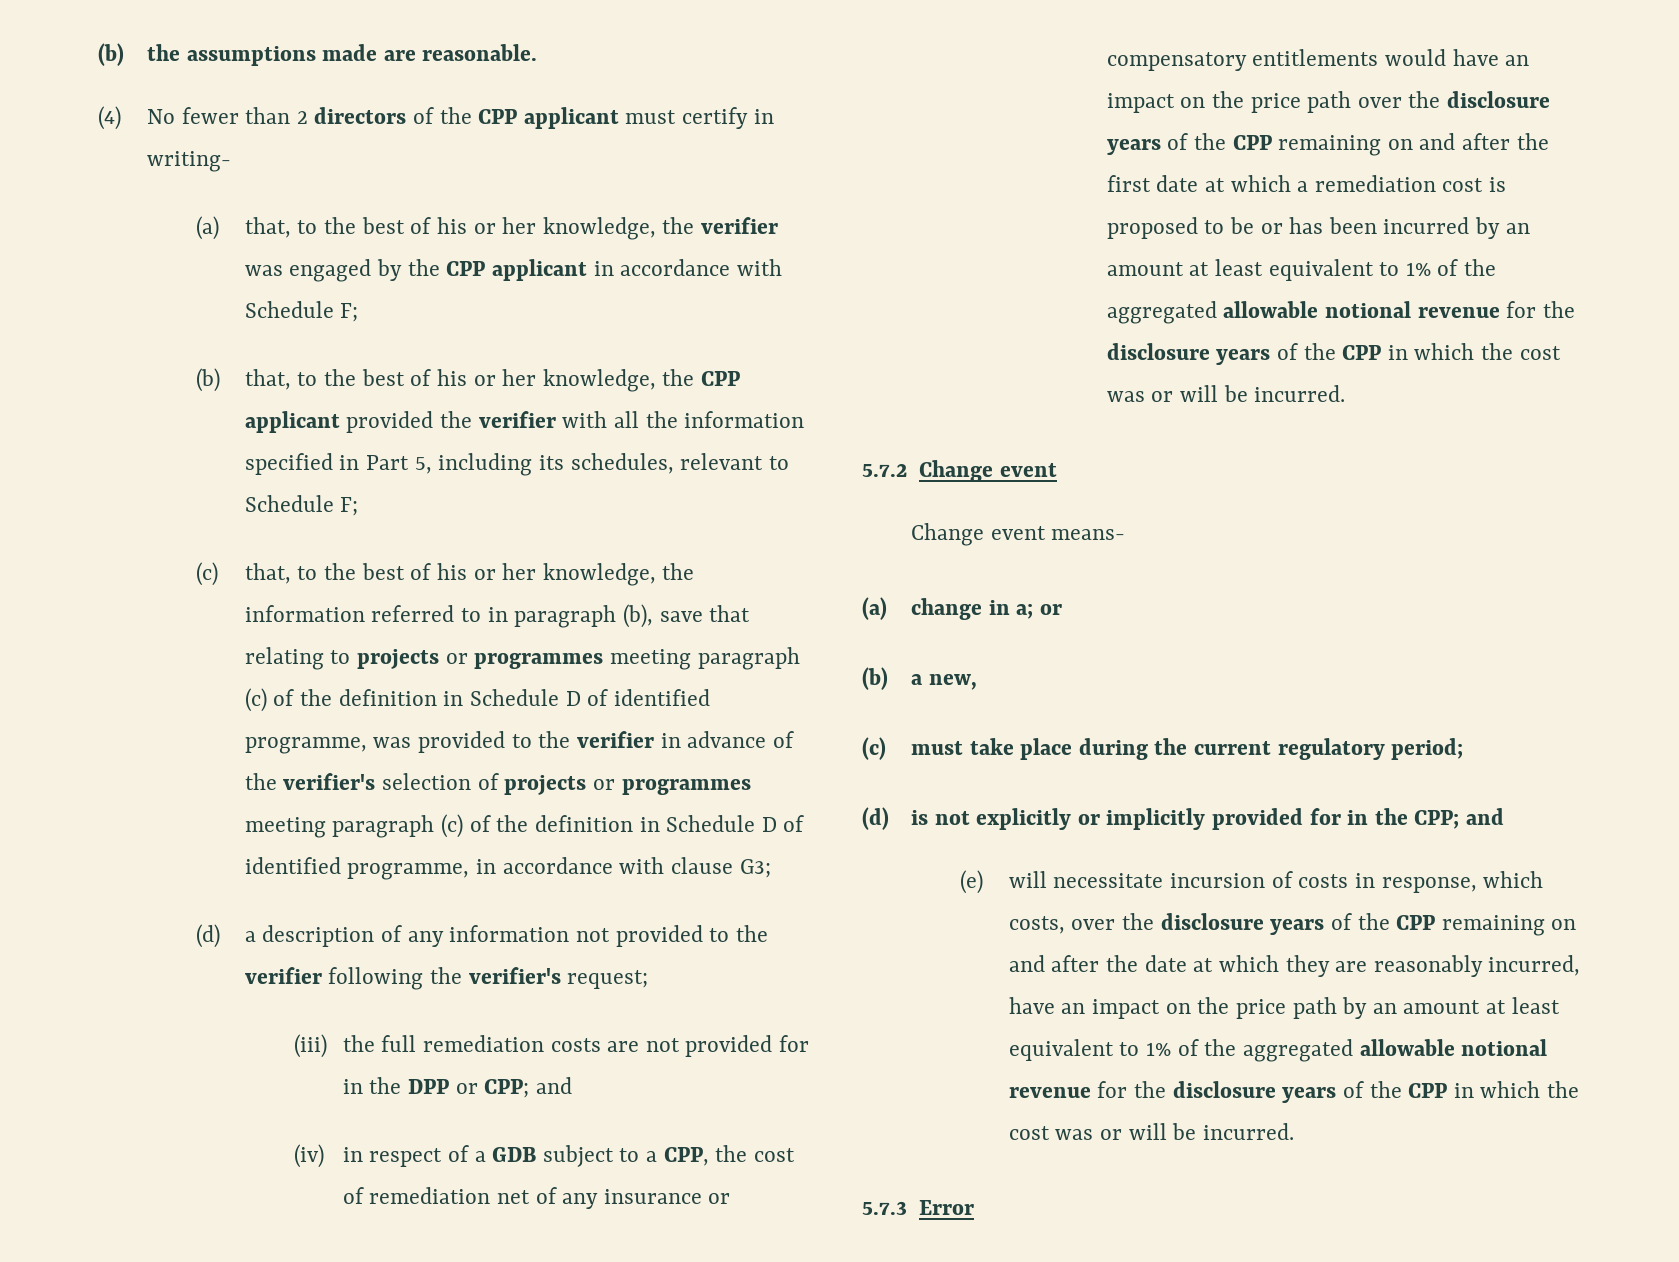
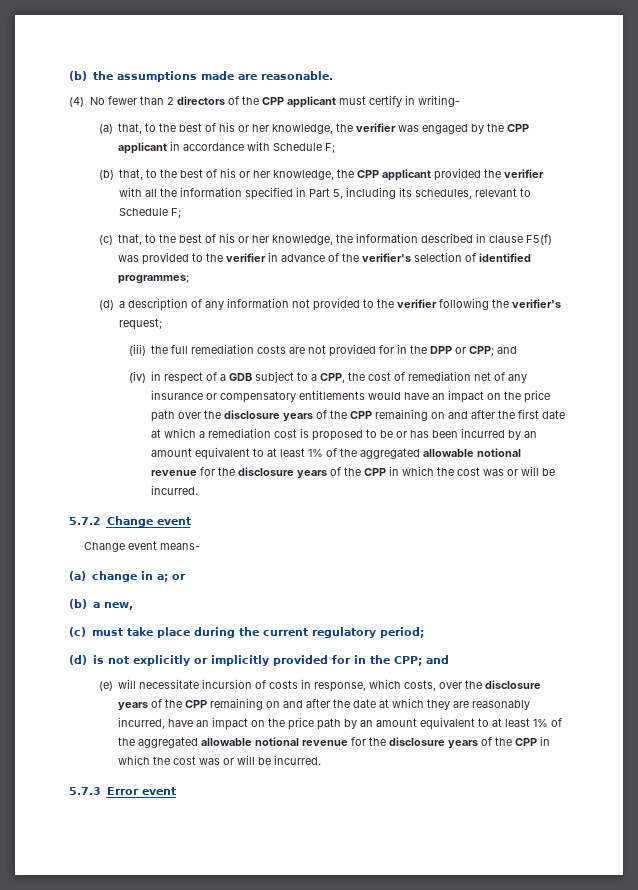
- (c) that, to the best of his or her knowledge, the information referred to in paragraph (b), save that relating to projects or programmes meeting paragraph (c) of the definition in Schedule D of identified programme, was provided to the verifier in advance of the verifier's selection of projects or programmes meeting paragraph (c) of the definition in Schedule D of identified programme, in accordance with clause G3;
+ (c) that, to the best of his or her knowledge, the information described in clause F5(f) was provided to the verifier in advance of the verifier's selection of identified programmes;
- (iv) in respect of a GDB subject to a CPP, the cost of remediation net of any insurance or compensatory entitlements would have an impact on the price path over the disclosure years of the CPP remaining on and after the first date at which a remediation cost is proposed to be or has been incurred by an amount at least equivalent to 1% of the aggregated allowable notional revenue for the disclosure years of the CPP in which the cost was or will be incurred.
+ (iv) in respect of a GDB subject to a CPP, the cost of remediation net of any insurance or compensatory entitlements would have an impact on the price path over the disclosure years of the CPP remaining on and after the first date at which a remediation cost is proposed to be or has been incurred by an amount equivalent to at least 1% of the aggregated allowable notional revenue for the disclosure years of the CPP in which the cost was or will be incurred.
- (e) will necessitate incursion of costs in response, which costs, over the disclosure years of the CPP remaining on and after the date at which they are reasonably incurred, have an impact on the price path by an amount at least equivalent to 1% of the aggregated allowable notional revenue for the disclosure years of the CPP in which the cost was or will be incurred.
+ (e) will necessitate incursion of costs in response, which costs, over the disclosure years of the CPP remaining on and after the date at which they are reasonably incurred, have an impact on the price path by an amount equivalent to at least 1% of the aggregated allowable notional revenue for the disclosure years of the CPP in which the cost was or will be incurred.
- 5.7.3 Error
+ 5.7.3 Error event

